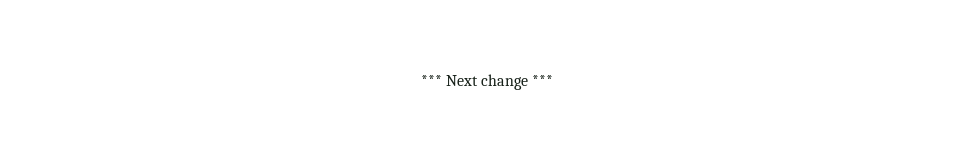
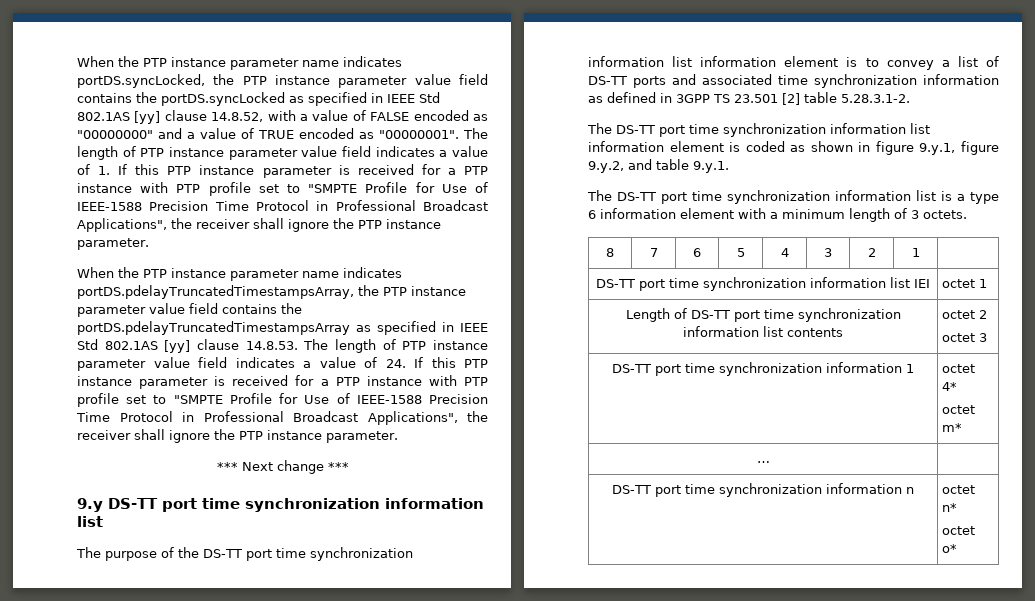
+ When the PTP instance parameter name indicates portDS.syncLocked, the PTP instance parameter value field contains the portDS.syncLocked as specified in IEEE Std 802.1AS [yy] clause 14.8.52, with a value of FALSE encoded as "00000000" and a value of TRUE encoded as "00000001". The length of PTP instance parameter value field indicates a value of 1. If this PTP instance parameter is received for a PTP instance with PTP profile set to "SMPTE Profile for Use of IEEE-1588 Precision Time Protocol in Professional Broadcast Applications", the receiver shall ignore the PTP instance parameter.
+ When the PTP instance parameter name indicates portDS.pdelayTruncatedTimestampsArray, the PTP instance parameter value field contains the portDS.pdelayTruncatedTimestampsArray as specified in IEEE Std 802.1AS [yy] clause 14.8.53. The length of PTP instance parameter value field indicates a value of 24. If this PTP instance parameter is received for a PTP instance with PTP profile set to "SMPTE Profile for Use of IEEE-1588 Precision Time Protocol in Professional Broadcast Applications", the receiver shall ignore the PTP instance parameter.
  *** Next change ***
+ 9.y DS-TT port time synchronization information list
+ The purpose of the DS-TT port time synchronization information list information element is to convey a list of DS-TT ports and associated time synchronization information as defined in 3GPP TS 23.501 [2] table 5.28.3.1-2.
+ The DS-TT port time synchronization information list information element is coded as shown in figure 9.y.1, figure 9.y.2, and table 9.y.1.
+ The DS-TT port time synchronization information list is a type 6 information element with a minimum length of 3 octets.
+ 8 | 7 | 6 | 5 | 4 | 3 | 2 | 1 |
+ DS-TT port time synchronization information list IEI | octet 1
+ Length of DS-TT port time synchronization information list contents | octet 2
+ octet 3
+ DS-TT port time synchronization information 1 | octet 4*
+ octet m*
+ … |
+ DS-TT port time synchronization information n | octet n*
+ octet o*

